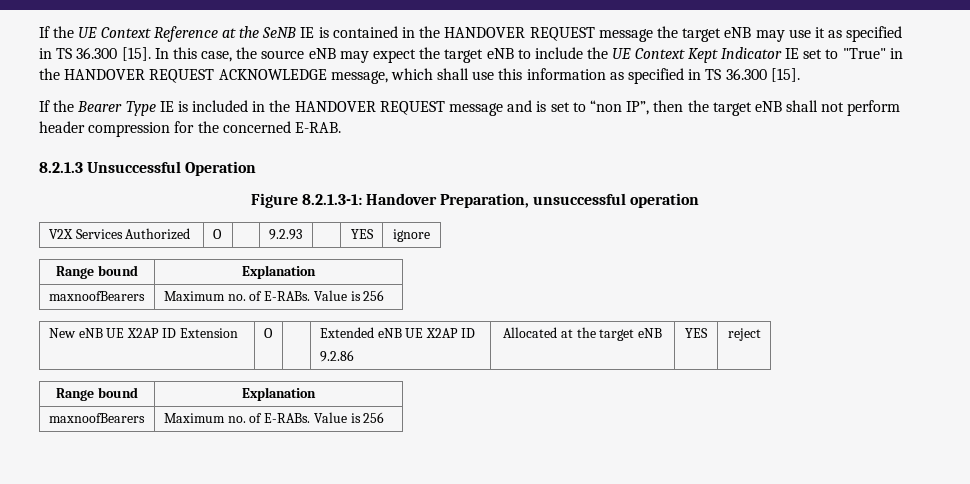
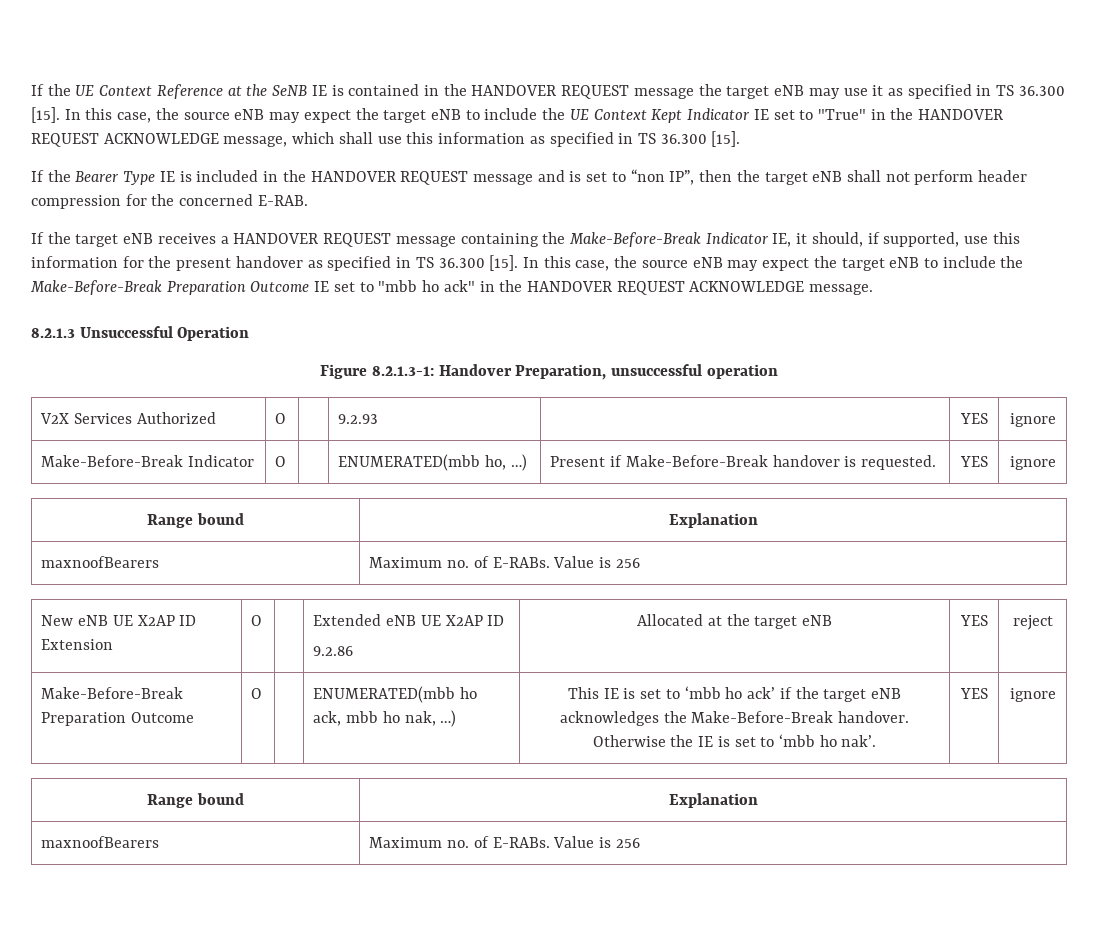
+ If the target eNB receives a HANDOVER REQUEST message containing the Make-Before-Break Indicator IE, it should, if supported, use this information for the present handover as specified in TS 36.300 [15]. In this case, the source eNB may expect the target eNB to include the Make-Before-Break Preparation Outcome IE set to "mbb ho ack" in the HANDOVER REQUEST ACKNOWLEDGE message.
+ Make-Before-Break Indicator | O | | ENUMERATED(mbb ho, …) | Present if Make-Before-Break handover is requested. | YES | ignore
+ Make-Before-Break Preparation Outcome | O | | ENUMERATED(mbb ho ack, mbb ho nak, …) | This IE is set to ‘mbb ho ack’ if the target eNB acknowledges the Make-Before-Break handover. Otherwise the IE is set to ‘mbb ho nak’. | YES | ignore

